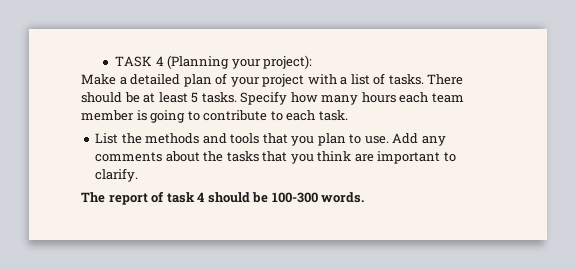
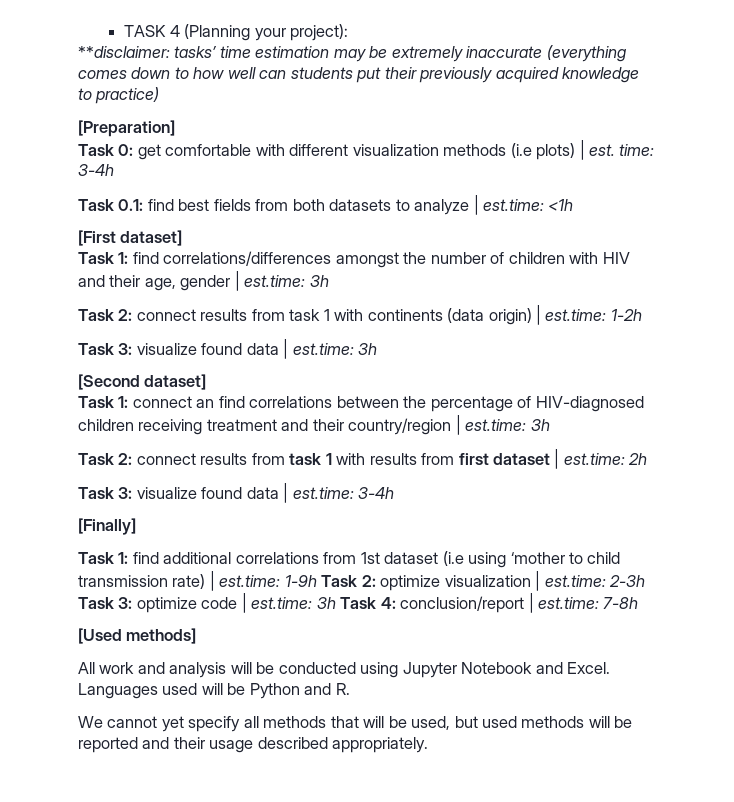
- Make a detailed plan of your project with a list of tasks. There should be at least 5 tasks. Specify how many hours each team member is going to contribute to each task.
- List the methods and tools that you plan to use. Add any comments about the tasks that you think are important to clarify.
- The report of task 4 should be 100-300 words.
+ **disclaimer: tasks’ time estimation may be extremely inaccurate (everything comes down to how well can students put their previously acquired knowledge to practice)
+ [Preparation]
+ Task 0: get comfortable with different visualization methods (i.e plots) | est. time: 3-4h
+ Task 0.1: find best fields from both datasets to analyze | est.time: <1h
+ [First dataset]
+ Task 1: find correlations/differences amongst the number of children with HIV and their age, gender | est.time: 3h
+ Task 2: connect results from task 1 with continents (data origin) | est.time: 1-2h
+ Task 3: visualize found data | est.time: 3h
+ [Second dataset]
+ Task 1: connect an find correlations between the percentage of HIV-diagnosed children receiving treatment and their country/region | est.time: 3h
+ Task 2: connect results from task 1 with results from first dataset | est.time: 2h
+ Task 3: visualize found data | est.time: 3-4h
+ [Finally]
+ Task 1: find additional correlations from 1st dataset (i.e using ‘mother to child transmission rate) | est.time: 1-9h Task 2: optimize visualization | est.time: 2-3h Task 3: optimize code | est.time: 3h Task 4: conclusion/report | est.time: 7-8h
+ [Used methods]
+ All work and analysis will be conducted using Jupyter Notebook and Excel. Languages used will be Python and R.
+ We cannot yet specify all methods that will be used, but used methods will be reported and their usage described appropriately.

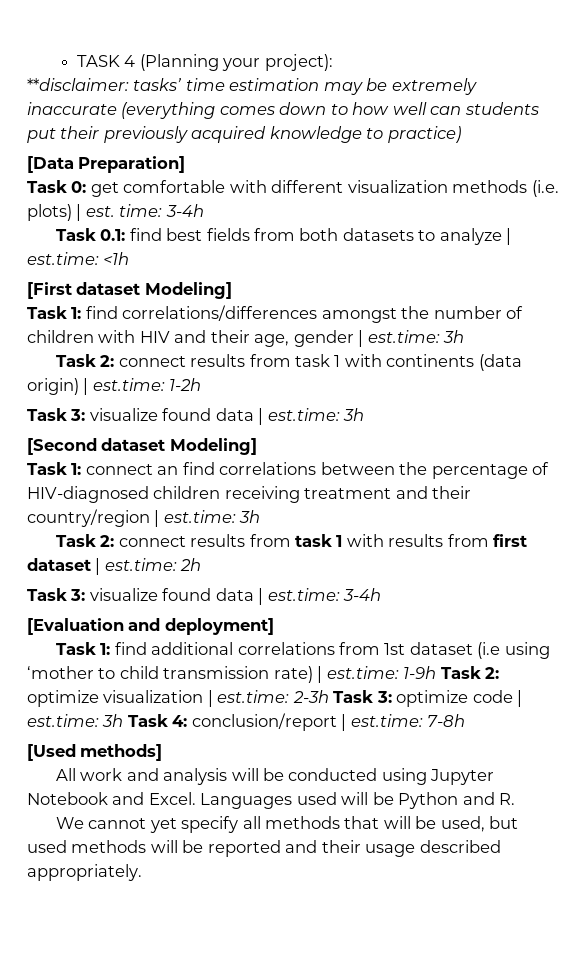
- [Preparation]
+ [Data Preparation]
- Task 0: get comfortable with different visualization methods (i.e plots) | est. time: 3-4h
+ Task 0: get comfortable with different visualization methods (i.e. plots) | est. time: 3-4h
- [First dataset]
+ [First dataset Modeling]
- [Second dataset]
+ [Second dataset Modeling]
- [Finally]
+ [Evaluation and deployment]

